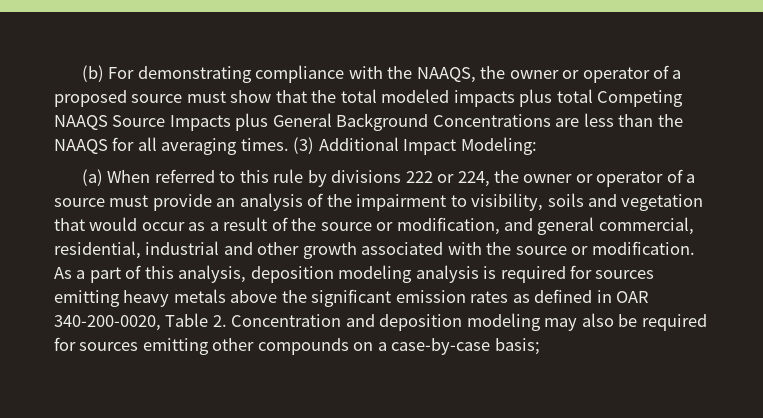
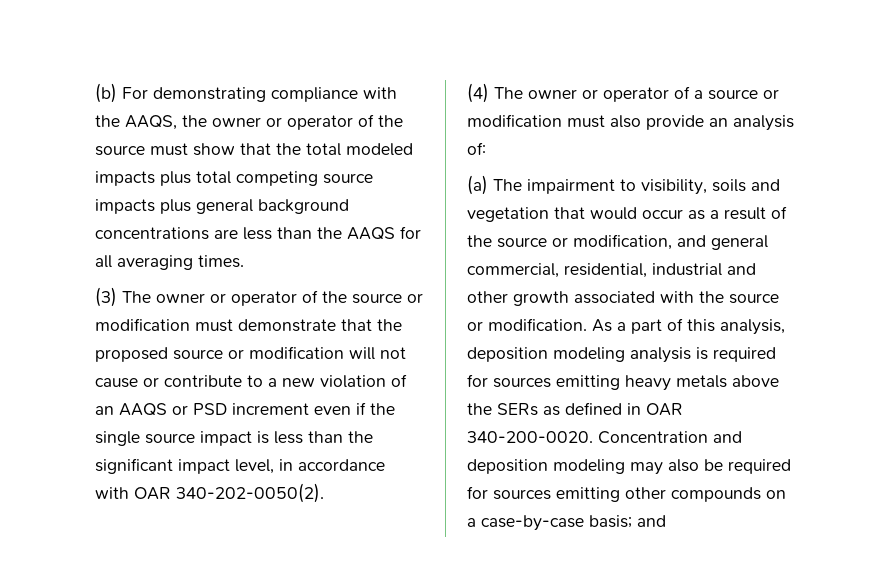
- (b) For demonstrating compliance with the NAAQS, the owner or operator of a proposed source must show that the total modeled impacts plus total Competing NAAQS Source Impacts plus General Background Concentrations are less than the NAAQS for all averaging times. (3) Additional Impact Modeling:
- (a) When referred to this rule by divisions 222 or 224, the owner or operator of a source must provide an analysis of the impairment to visibility, soils and vegetation that would occur as a result of the source or modification, and general commercial, residential, industrial and other growth associated with the source or modification.
+ (b) For demonstrating compliance with the AAQS, the owner or operator of the source must show that the total modeled impacts plus total competing source impacts plus general background concentrations are less than the AAQS for all averaging times.
+ (3) The owner or operator of the source or modification must demonstrate that the proposed source or modification will not cause or contribute to a new violation of an AAQS or PSD increment even if the single source impact is less than the significant impact level, in accordance with OAR 340-202-0050(2).
+ (4) The owner or operator of a source or modification must also provide an analysis of:
+ (a) The impairment to visibility, soils and vegetation that would occur as a result of the source or modification, and general commercial, residential, industrial and other growth associated with the source or modification.
- As a part of this analysis, deposition modeling analysis is required for sources emitting heavy metals above the significant emission rates as defined in OAR 340-200-0020, Table 2. Concentration and deposition modeling may also be required for sources emitting other compounds on a case-by-case basis;
+ As a part of this analysis, deposition modeling analysis is required for sources emitting heavy metals above the SERs as defined in OAR 340-200-0020. Concentration and deposition modeling may also be required for sources emitting other compounds on a case-by-case basis; and

